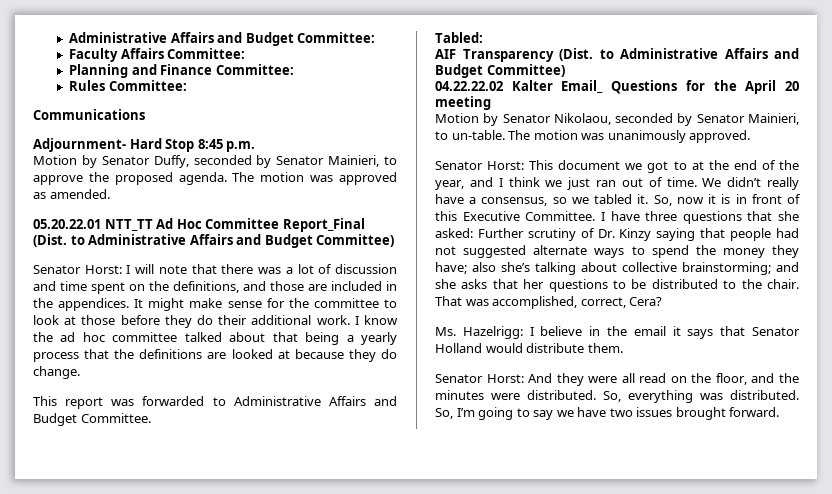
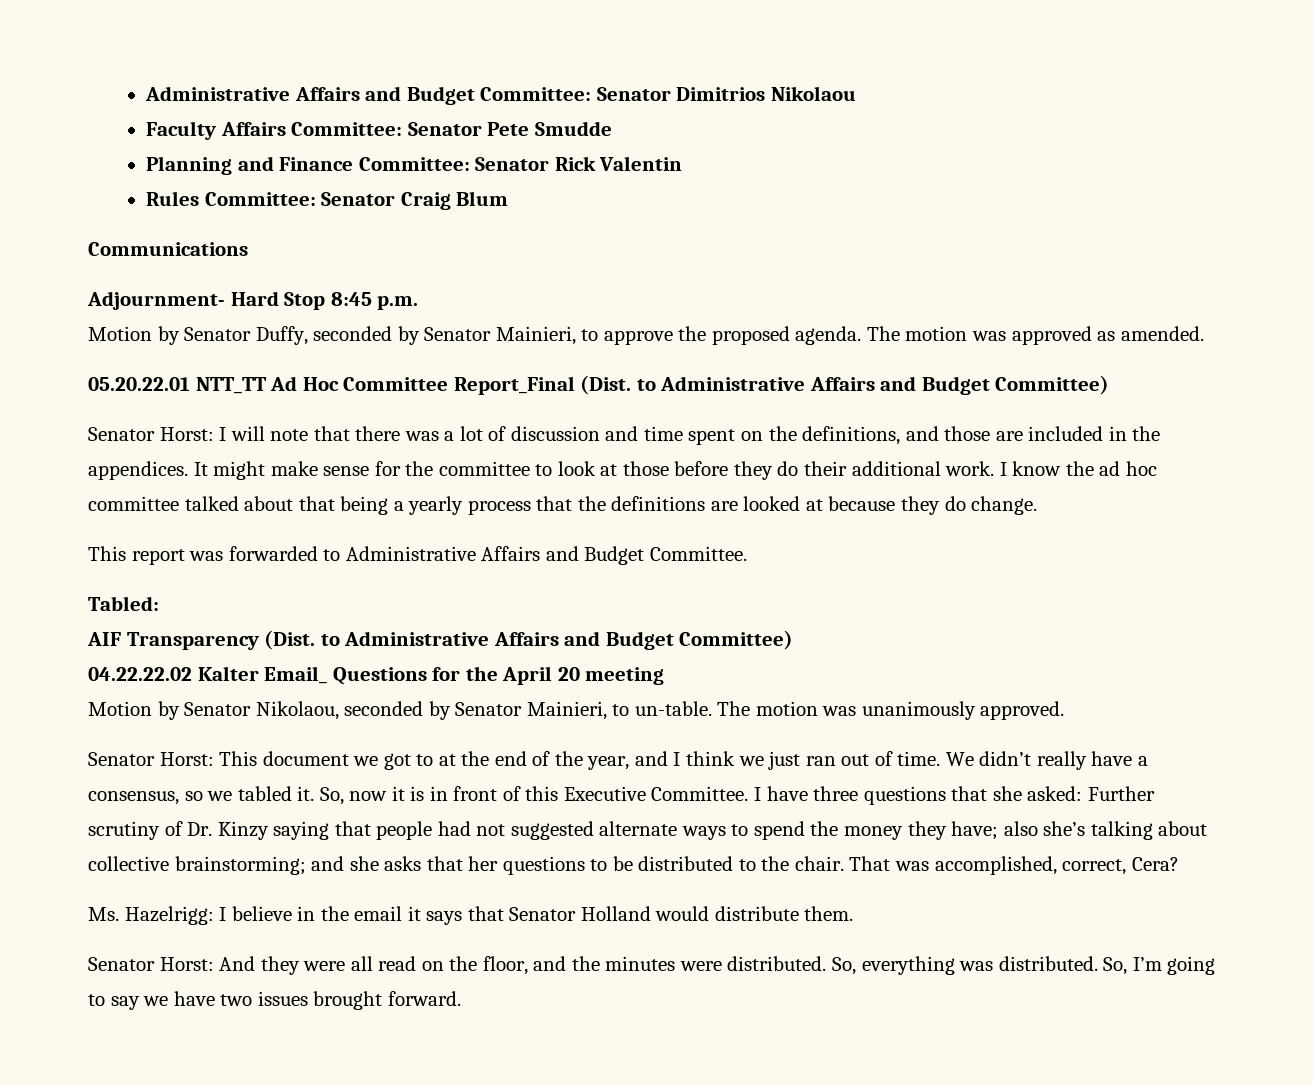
- Administrative Affairs and Budget Committee:
+ Administrative Affairs and Budget Committee: Senator Dimitrios Nikolaou
- Faculty Affairs Committee:
+ Faculty Affairs Committee: Senator Pete Smudde
- Planning and Finance Committee:
+ Planning and Finance Committee: Senator Rick Valentin
- Rules Committee:
+ Rules Committee: Senator Craig Blum

